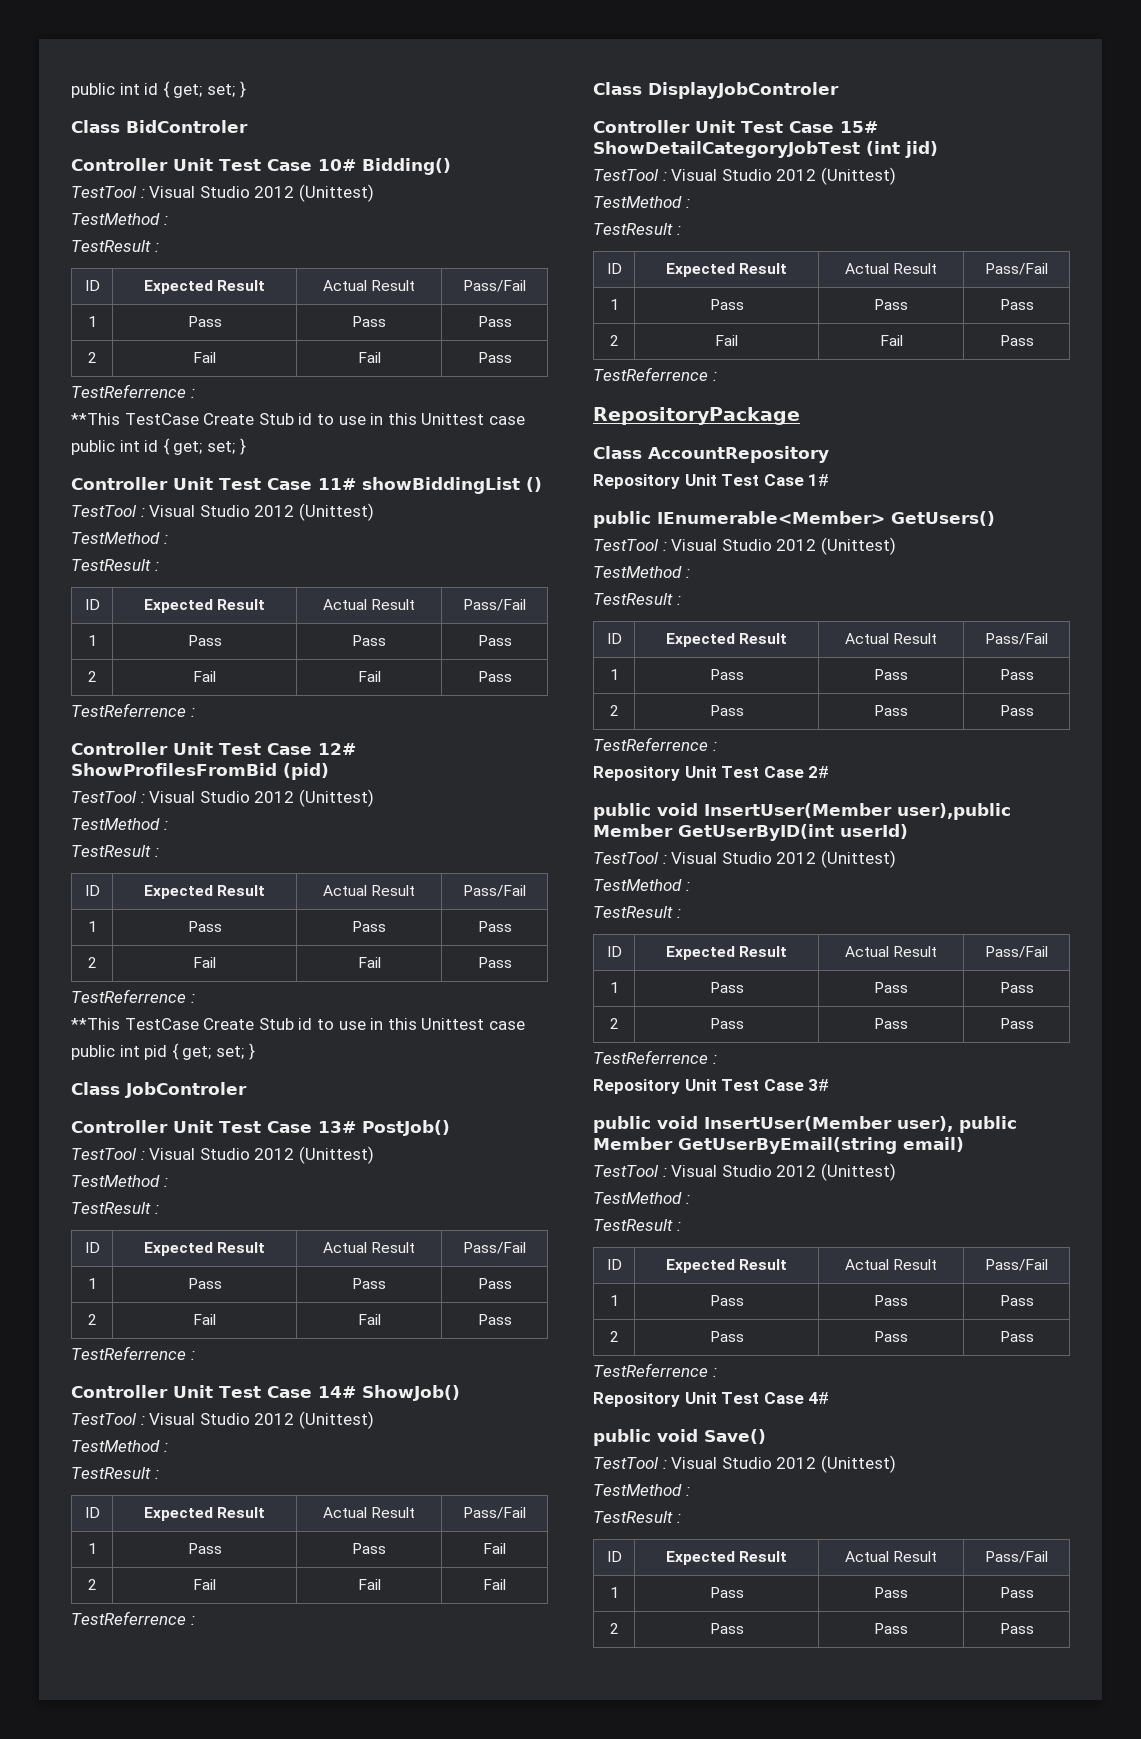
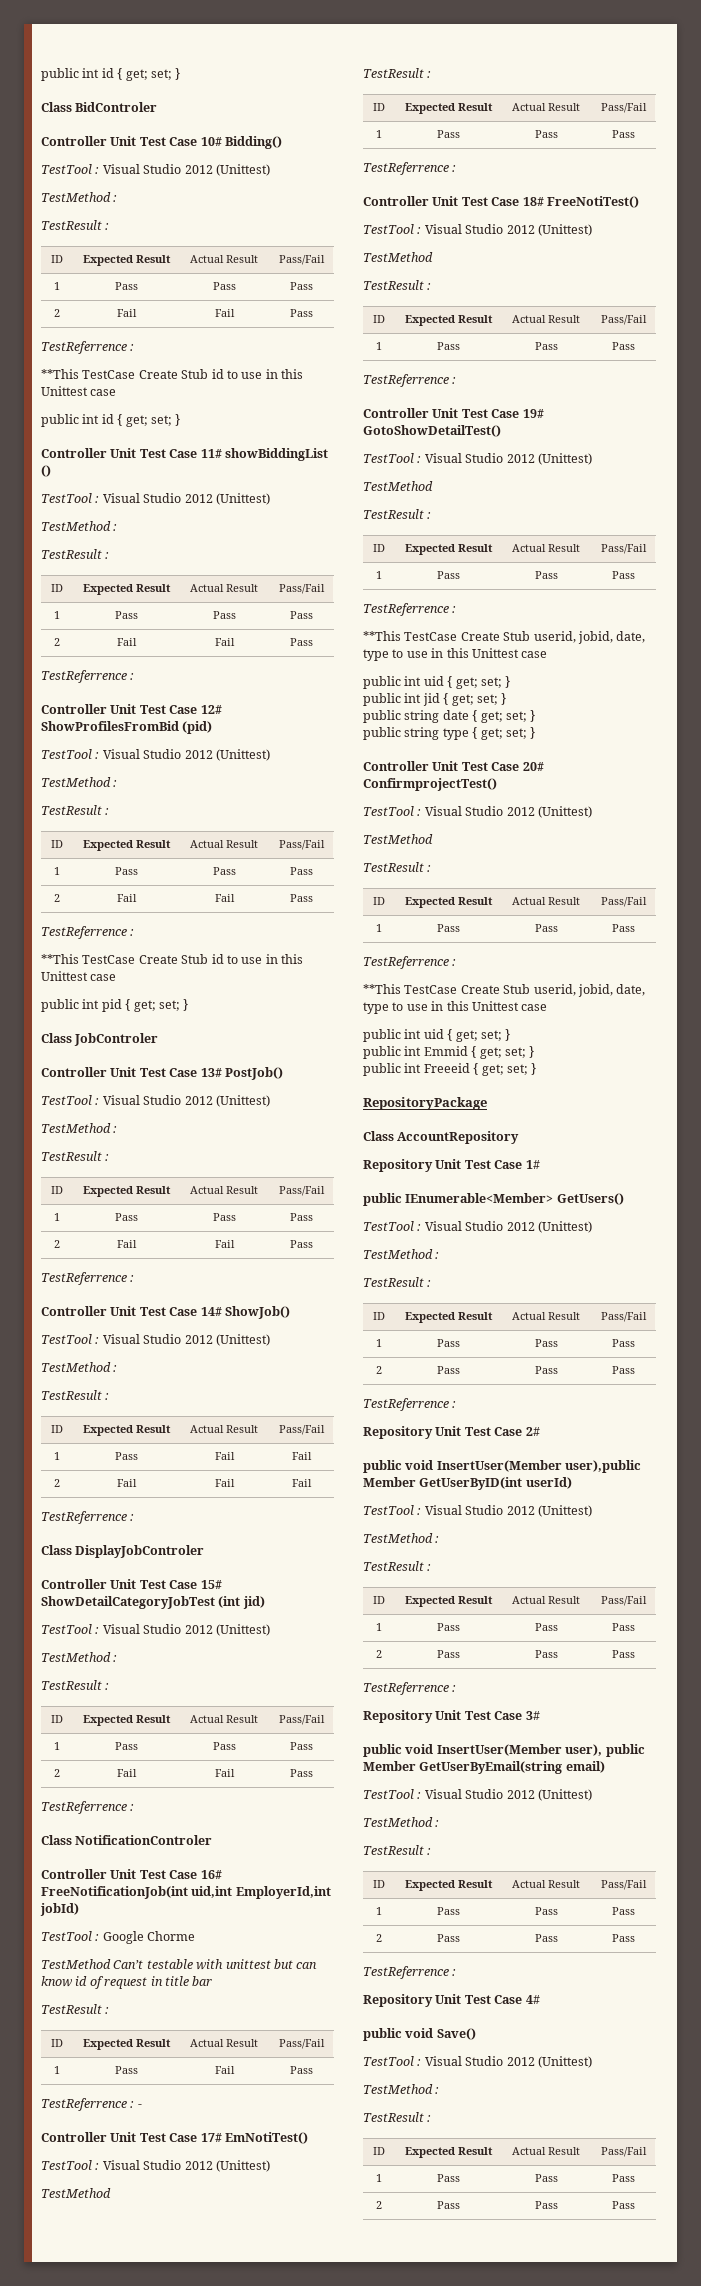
- 1 | Pass | Pass | Fail
+ 1 | Pass | Fail | Fail
+ Class NotificationControler
+ Controller Unit Test Case 16# FreeNotificationJob(int uid,int EmployerId,int jobId)
+ TestTool : Google Chorme
+ TestMethod Can’t testable with unittest but can know id of request in title bar
+ TestResult :
+ ID | Expected Result | Actual Result | Pass/Fail
+ 1 | Pass | Fail | Pass
+ TestReferrence : -
+ Controller Unit Test Case 17# EmNotiTest()
+ TestTool : Visual Studio 2012 (Unittest)
+ TestMethod
+ TestResult :
+ ID | Expected Result | Actual Result | Pass/Fail
+ 1 | Pass | Pass | Pass
+ TestReferrence :
+ Controller Unit Test Case 18# FreeNotiTest()
+ TestTool : Visual Studio 2012 (Unittest)
+ TestMethod
+ TestResult :
+ ID | Expected Result | Actual Result | Pass/Fail
+ 1 | Pass | Pass | Pass
+ TestReferrence :
+ Controller Unit Test Case 19# GotoShowDetailTest()
+ TestTool : Visual Studio 2012 (Unittest)
+ TestMethod
+ TestResult :
+ ID | Expected Result | Actual Result | Pass/Fail
+ 1 | Pass | Pass | Pass
+ TestReferrence :
+ **This TestCase Create Stub userid, jobid, date, type to use in this Unittest case
+ public int uid { get; set; }
+ public int jid { get; set; }
+ public string date { get; set; }
+ public string type { get; set; }
+ Controller Unit Test Case 20# ConfirmprojectTest()
+ TestTool : Visual Studio 2012 (Unittest)
+ TestMethod
+ TestResult :
+ ID | Expected Result | Actual Result | Pass/Fail
+ 1 | Pass | Pass | Pass
+ TestReferrence :
+ **This TestCase Create Stub userid, jobid, date, type to use in this Unittest case
+ public int uid { get; set; }
+ public int Emmid { get; set; }
+ public int Freeeid { get; set; }

